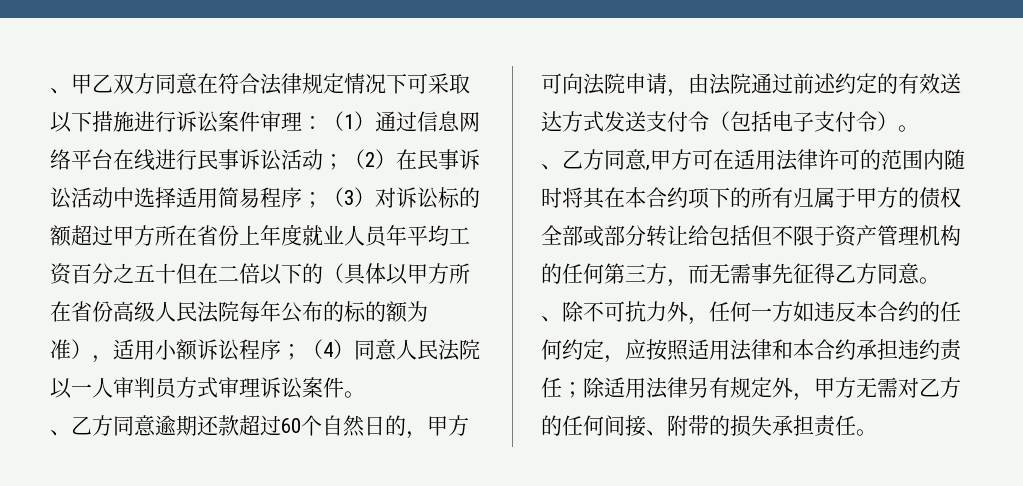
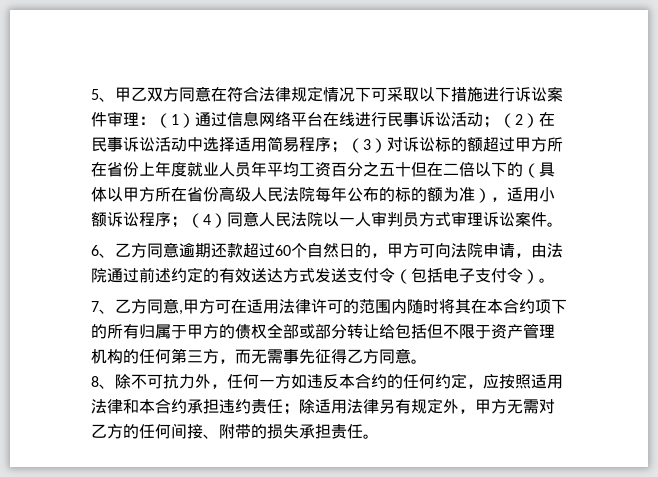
- 、甲乙双方同意在符合法律规定情况下可采取以下措施进行诉讼案件审理：
+ 5、甲乙双方同意在符合法律规定情况下可采取以下措施进行诉讼案件审理：
- 、乙方同意逾期还款超过60个自然日的，甲方可向法院申请，由法院通过前述约定的有效送达方式发送支付令（包括电子支付令）。
+ 6、乙方同意逾期还款超过60个自然日的，甲方可向法院申请，由法院通过前述约定的有效送达方式发送支付令（包括电子支付令）。
- 、乙方同意,甲方可在适用法律许可的范围内随时将其在本合约项下的所有归属于甲方的债权全部或部分转让给包括但不限于资产管理机构的任何第三方，而无需事先征得乙方同意。
+ 7、乙方同意,甲方可在适用法律许可的范围内随时将其在本合约项下的所有归属于甲方的债权全部或部分转让给包括但不限于资产管理机构的任何第三方，而无需事先征得乙方同意。
- 、除不可抗力外，任何一方如违反本合约的任何约定，应按照适用法律和本合约承担违约责任；除适用法律另有规定外，甲方无需对乙方的任何间接、附带的损失承担责任。
+ 8、除不可抗力外，任何一方如违反本合约的任何约定，应按照适用法律和本合约承担违约责任；除适用法律另有规定外，甲方无需对乙方的任何间接、附带的损失承担责任。

